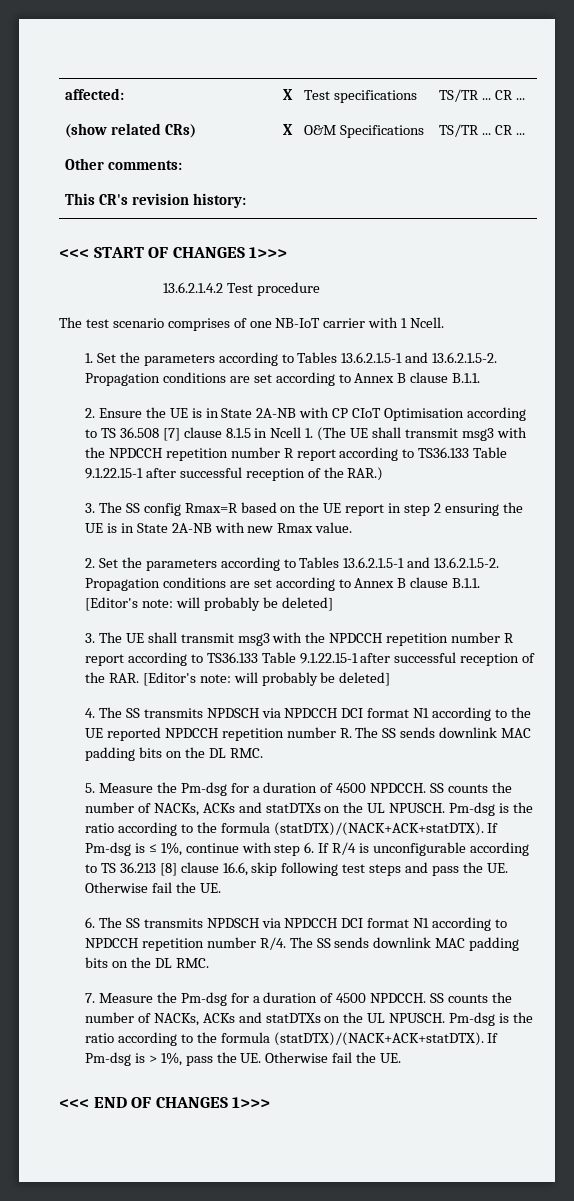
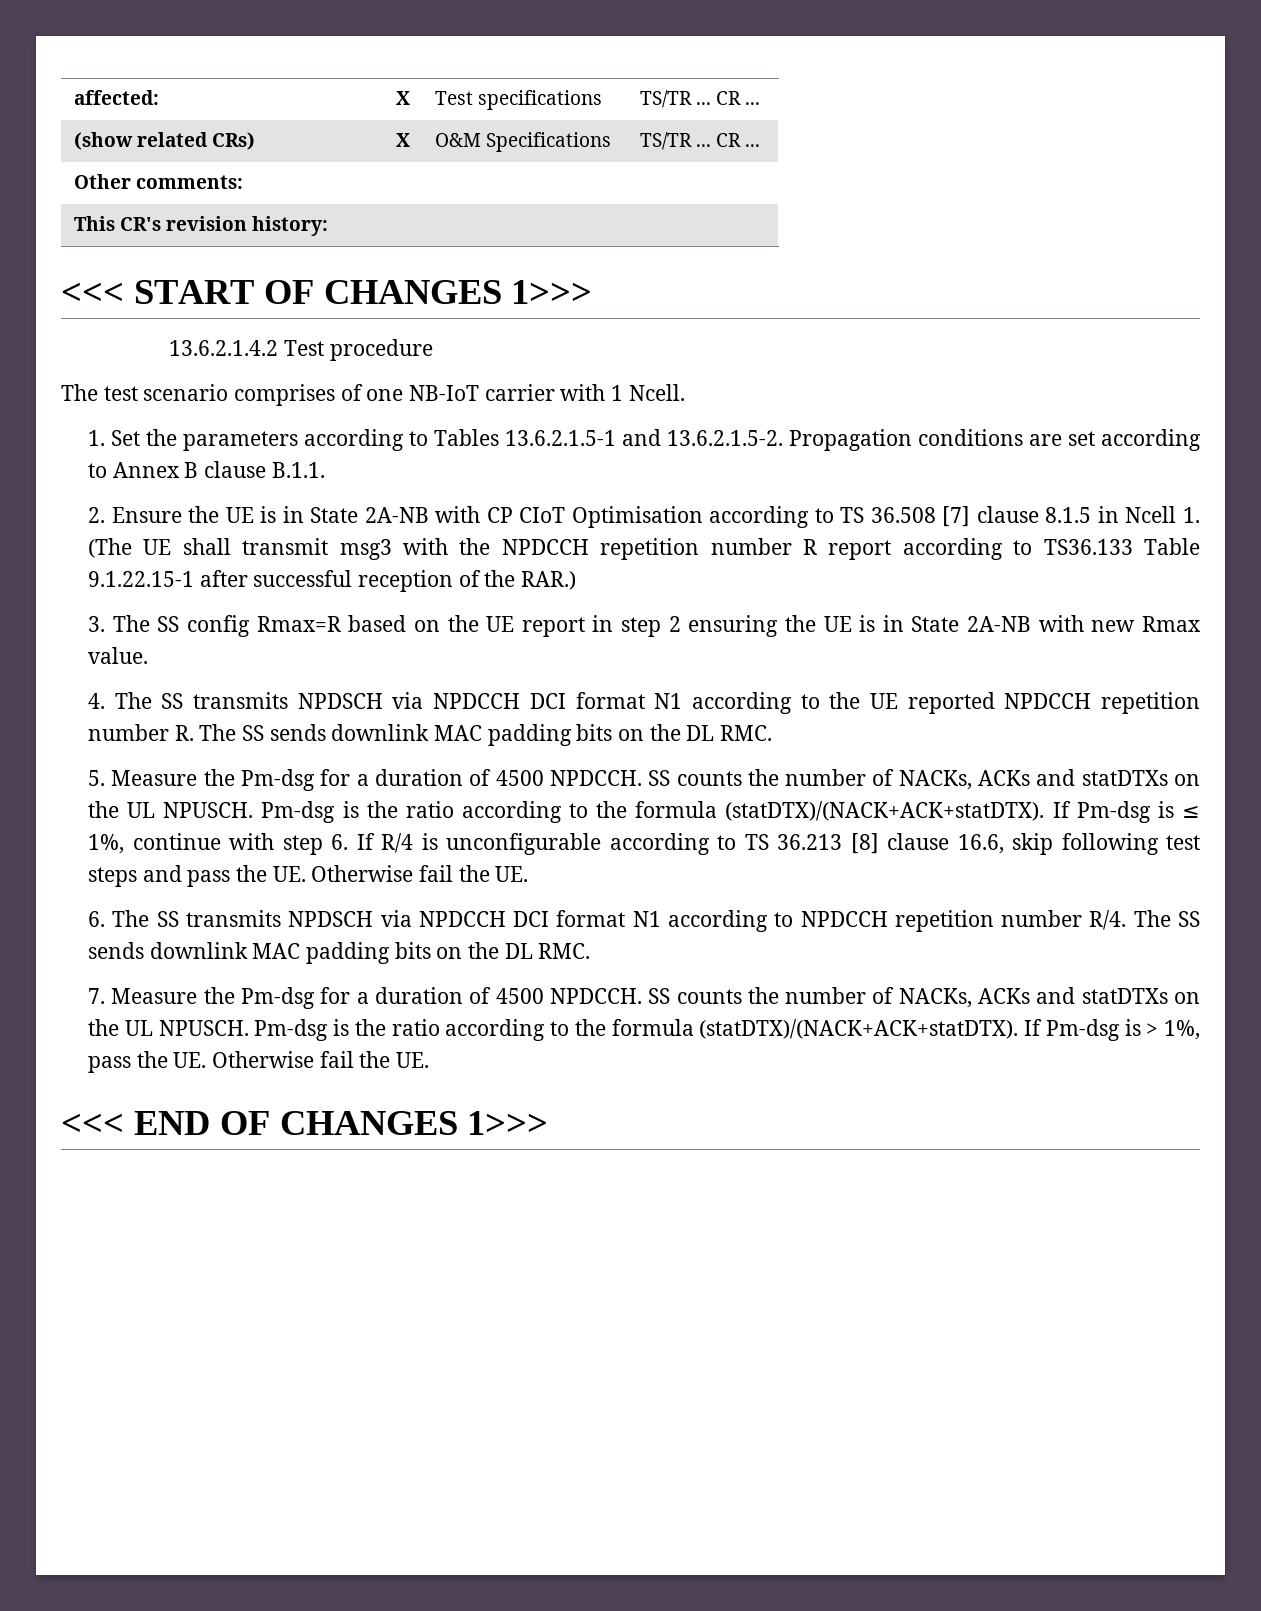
- 2. Set the parameters according to Tables 13.6.2.1.5-1 and 13.6.2.1.5-2. Propagation conditions are set according to Annex B clause B.1.1. [Editor's note: will probably be deleted]
- 3. The UE shall transmit msg3 with the NPDCCH repetition number R report according to TS36.133 Table 9.1.22.15-1 after successful reception of the RAR. [Editor's note: will probably be deleted]

